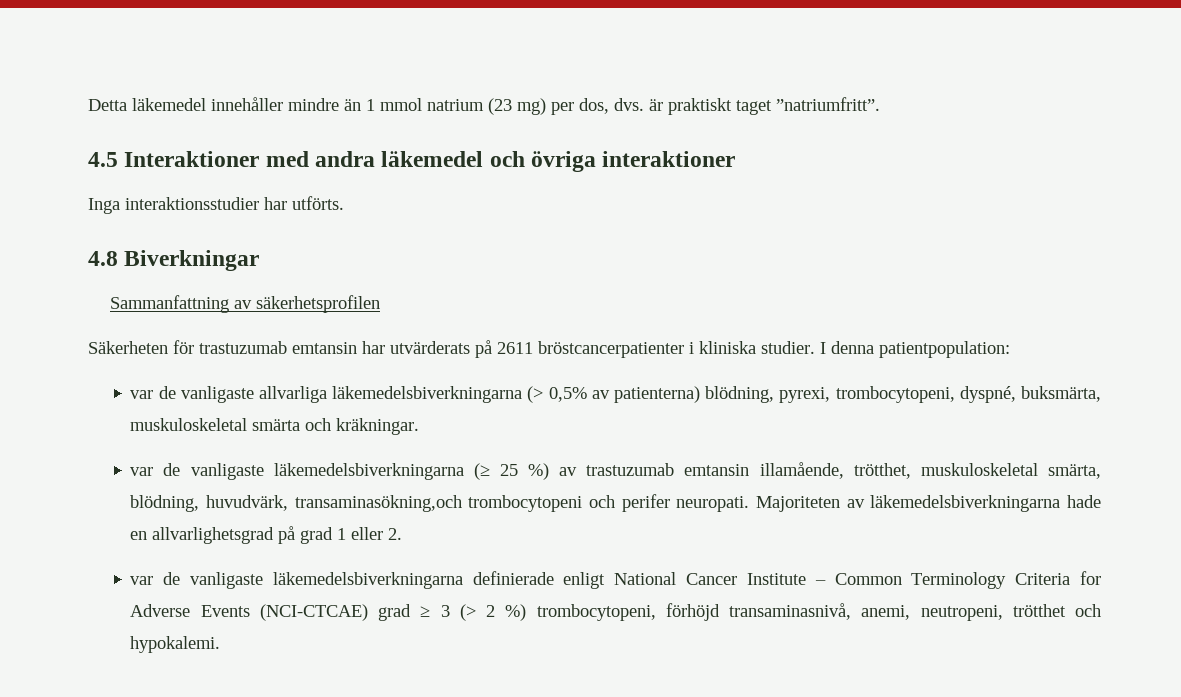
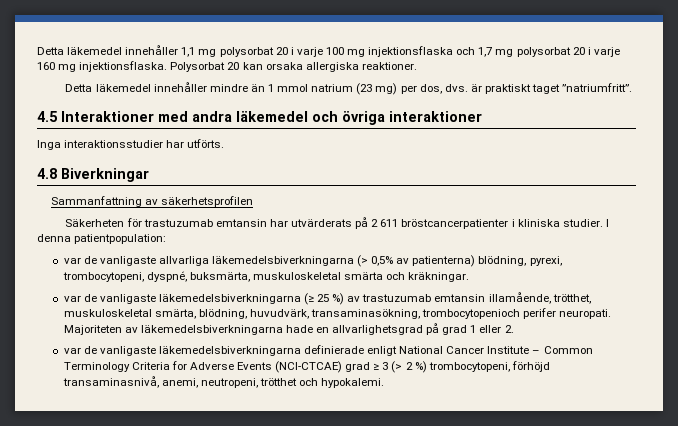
+ Detta läkemedel innehåller 1,1 mg polysorbat 20 i varje 100 mg injektionsflaska och 1,7 mg polysorbat 20 i varje 160 mg injektionsflaska. Polysorbat 20 kan orsaka allergiska reaktioner.
- Säkerheten för trastuzumab emtansin har utvärderats på 2611 bröstcancerpatienter i kliniska studier.
+ Säkerheten för trastuzumab emtansin har utvärderats på 2 611 bröstcancerpatienter i kliniska studier.
- var de vanligaste läkemedelsbiverkningarna (≥ 25 %) av trastuzumab emtansin illamående, trötthet, muskuloskeletal smärta, blödning, huvudvärk, transaminasökning,och trombocytopeni och perifer neuropati.
+ var de vanligaste läkemedelsbiverkningarna (≥ 25 %) av trastuzumab emtansin illamående, trötthet, muskuloskeletal smärta, blödning, huvudvärk, transaminasökning, trombocytopenioch perifer neuropati.

